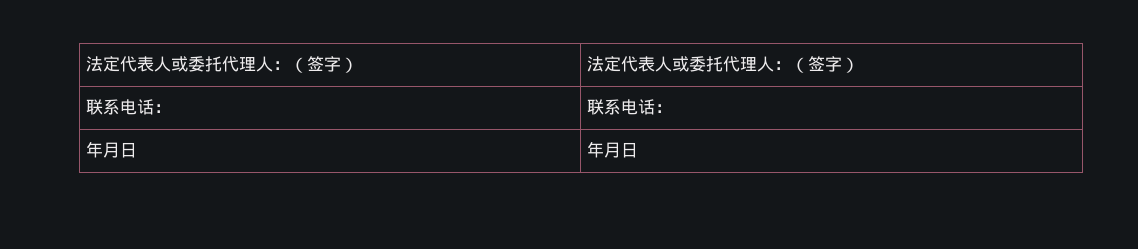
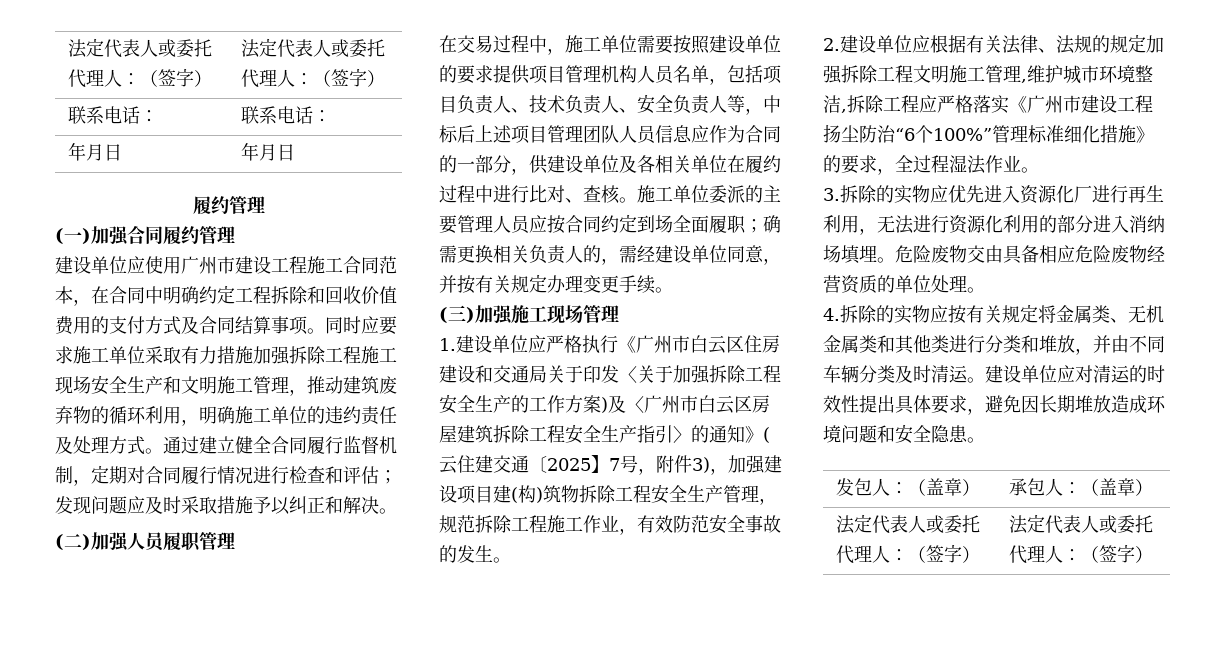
  年月日 | 年月日
+ 履约管理
+ (一)加强合同履约管理
+ 建设单位应使用广州市建设工程施工合同范本，在合同中明确约定工程拆除和回收价值费用的支付方式及合同结算事项。同时应要求施工单位采取有力措施加强拆除工程施工现场安全生产和文明施工管理，推动建筑废弃物的循环利用，明确施工单位的违约责任及处理方式。通过建立健全合同履行监督机制，定期对合同履行情况进行检查和评估；发现问题应及时采取措施予以纠正和解决。
+ (二)加强人员履职管理
+ 在交易过程中，施工单位需要按照建设单位的要求提供项目管理机构人员名单，包括项目负责人、技术负责人、安全负责人等，中标后上述项目管理团队人员信息应作为合同的一部分，供建设单位及各相关单位在履约过程中进行比对、查核。施工单位委派的主要管理人员应按合同约定到场全面履职；确需更换相关负责人的，需经建设单位同意，并按有关规定办理变更手续。
+ (三)加强施工现场管理
+ 1.建设单位应严格执行《广州市白云区住房建设和交通局关于印发〈关于加强拆除工程安全生产的工作方案)及〈广州市白云区房屋建筑拆除工程安全生产指引〉的通知》(云住建交通〔2025】7号，附件3)，加强建设项目建(构)筑物拆除工程安全生产管理，规范拆除工程施工作业，有效防范安全事故的发生。
+ 2.建设单位应根据有关法律、法规的规定加强拆除工程文明施工管理,维护城市环境整洁,拆除工程应严格落实《广州市建设工程扬尘防治“6个100%”管理标准细化措施》的要求，全过程湿法作业。
+ 3.拆除的实物应优先进入资源化厂进行再生利用，无法进行资源化利用的部分进入消纳场填埋。危险废物交由具备相应危险废物经营资质的单位处理。
+ 4.拆除的实物应按有关规定将金属类、无机金属类和其他类进行分类和堆放，并由不同车辆分类及时清运。建设单位应对清运的时效性提出具体要求，避免因长期堆放造成环境问题和安全隐患。
+ 发包人：（盖章） | 承包人：（盖章）
+ 法定代表人或委托代理人：（签字） | 法定代表人或委托代理人：（签字）

